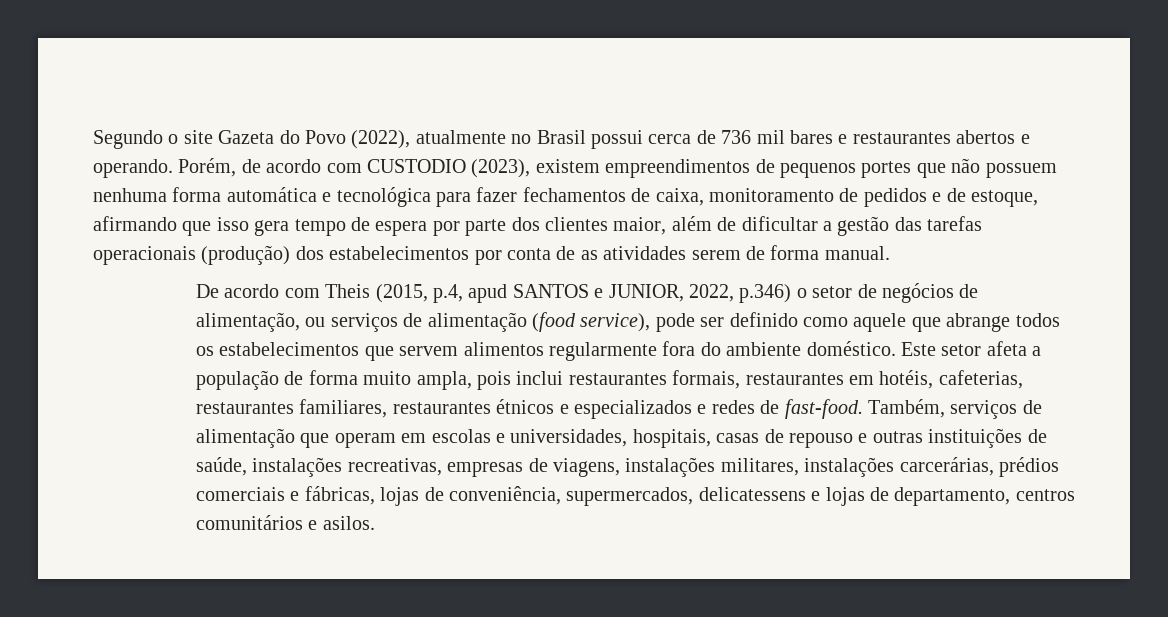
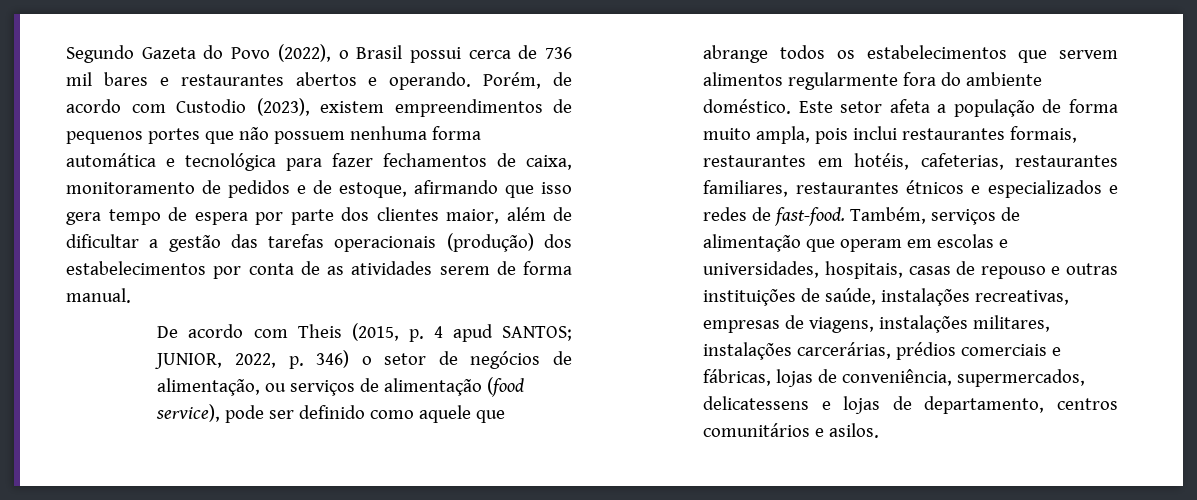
- Segundo o site Gazeta do Povo (2022), atualmente no Brasil possui cerca de 736 mil bares e restaurantes abertos e operando.
+ Segundo Gazeta do Povo (2022), o Brasil possui cerca de 736 mil bares e restaurantes abertos e operando.
- Porém, de acordo com CUSTODIO (2023), existem empreendimentos de pequenos portes que não possuem nenhuma forma automática e tecnológica para fazer fechamentos de caixa, monitoramento de pedidos e de estoque, afirmando que isso gera tempo de espera por parte dos clientes maior, além de dificultar a gestão das tarefas operacionais (produção) dos estabelecimentos por conta de as atividades serem de forma manual.
+ Porém, de acordo com Custodio (2023), existem empreendimentos de pequenos portes que não possuem nenhuma forma automática e tecnológica para fazer fechamentos de caixa, monitoramento de pedidos e de estoque, afirmando que isso gera tempo de espera por parte dos clientes maior, além de dificultar a gestão das tarefas operacionais (produção) dos estabelecimentos por conta de as atividades serem de forma manual.
- De acordo com Theis (2015, p.4, apud SANTOS e JUNIOR, 2022, p.346) o setor de negócios de alimentação, ou serviços de alimentação (food service), pode ser definido como aquele que abrange todos os estabelecimentos que servem alimentos regularmente fora do ambiente doméstico.
+ De acordo com Theis (2015, p. 4 apud SANTOS; JUNIOR, 2022, p. 346) o setor de negócios de alimentação, ou serviços de alimentação (food service), pode ser definido como aquele que abrange todos os estabelecimentos que servem alimentos regularmente fora do ambiente doméstico.

